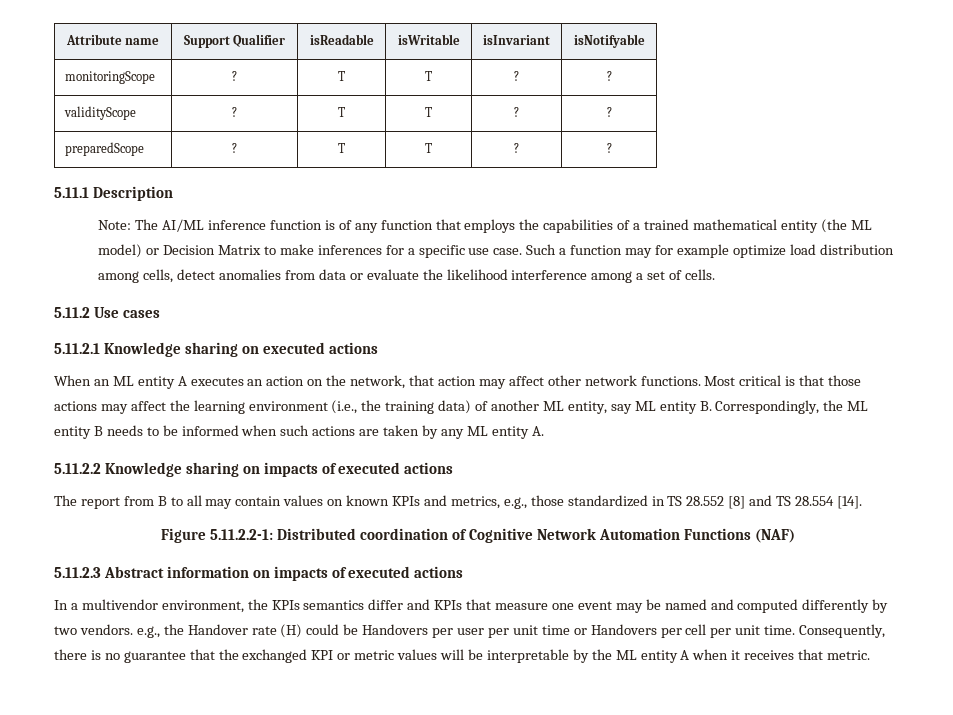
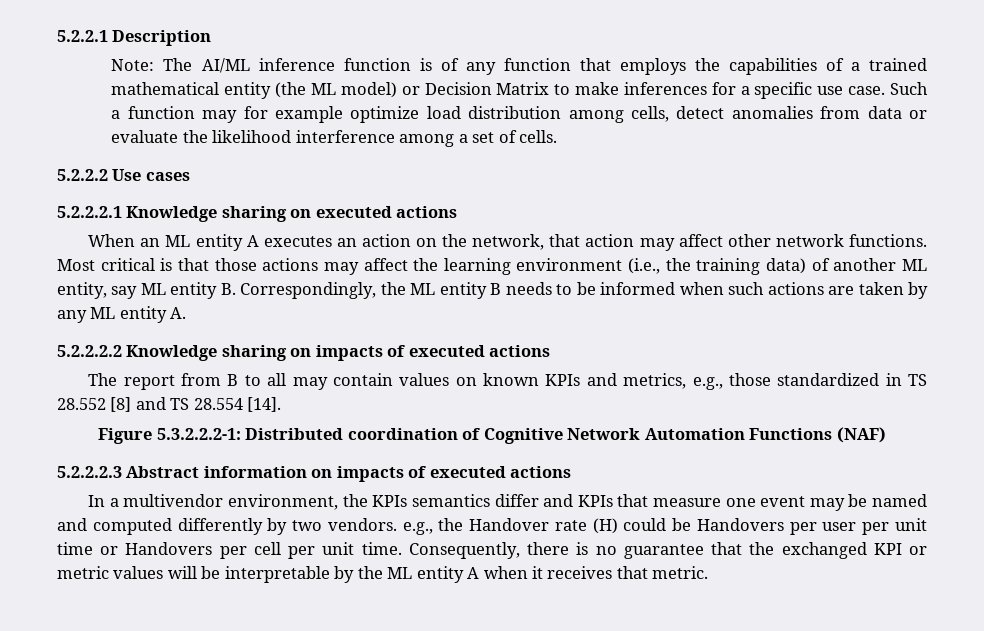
- Attribute name | Support Qualifier | isReadable | isWritable | isInvariant | isNotifyable
- monitoringScope | ? | T | T | ? | ?
- validityScope | ? | T | T | ? | ?
- preparedScope | ? | T | T | ? | ?
- 5.11.1 Description
+ 5.2.2.1 Description
- 5.11.2 Use cases
+ 5.2.2.2 Use cases
- 5.11.2.1 Knowledge sharing on executed actions
+ 5.2.2.2.1 Knowledge sharing on executed actions
- 5.11.2.2 Knowledge sharing on impacts of executed actions
+ 5.2.2.2.2 Knowledge sharing on impacts of executed actions
- Figure 5.11.2.2-1: Distributed coordination of Cognitive Network Automation Functions (NAF)
+ Figure 5.3.2.2.2-1: Distributed coordination of Cognitive Network Automation Functions (NAF)
- 5.11.2.3 Abstract information on impacts of executed actions
+ 5.2.2.2.3 Abstract information on impacts of executed actions

